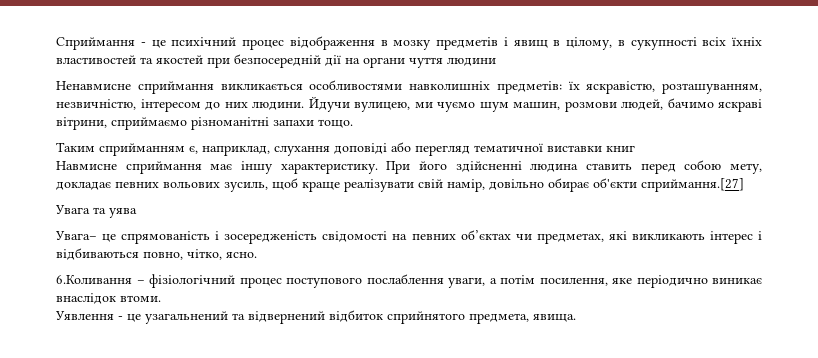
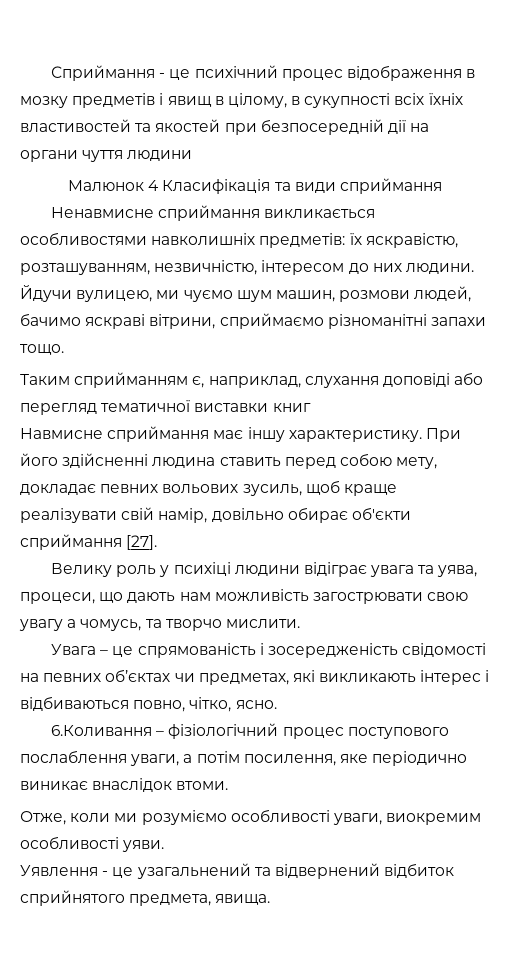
+ Малюнок 4 Класифікація та види сприймання
- При його здійсненні людина ставить перед собою мету, докладає певних вольових зусиль, щоб краще реалізувати свій намір, довільно обирає об'єкти сприймання.[27]
- Увага та уява
- Увага– це спрямованість і зосередженість свідомості на певних об’єктах чи предметах, які викликають інтерес і відбиваються повно, чітко, ясно.
+ При його здійсненні людина ставить перед собою мету, докладає певних вольових зусиль, щоб краще реалізувати свій намір, довільно обирає об'єкти сприймання [27].
+ Велику роль у психіці людини відіграє увага та уява, процеси, що дають нам можливість загострювати свою увагу а чомусь, та творчо мислити.
+ Увага – це спрямованість і зосередженість свідомості на певних об’єктах чи предметах, які викликають інтерес і відбиваються повно, чітко, ясно.
+ Отже, коли ми розуміємо особливості уваги, виокремим особливості уяви.

